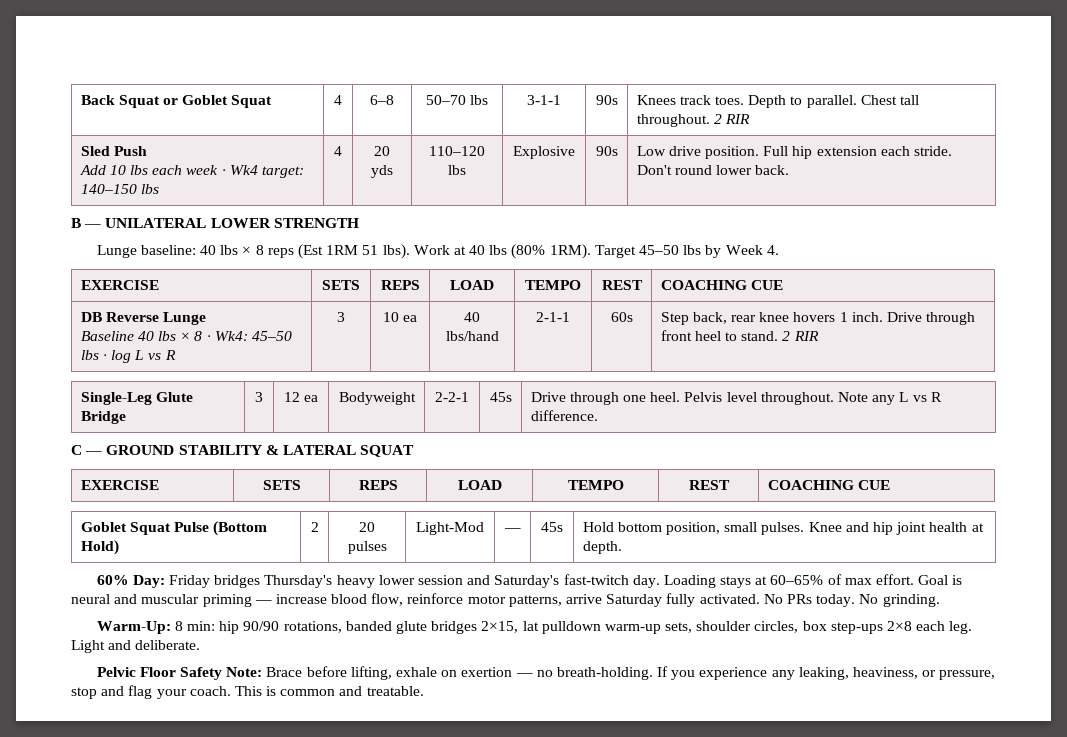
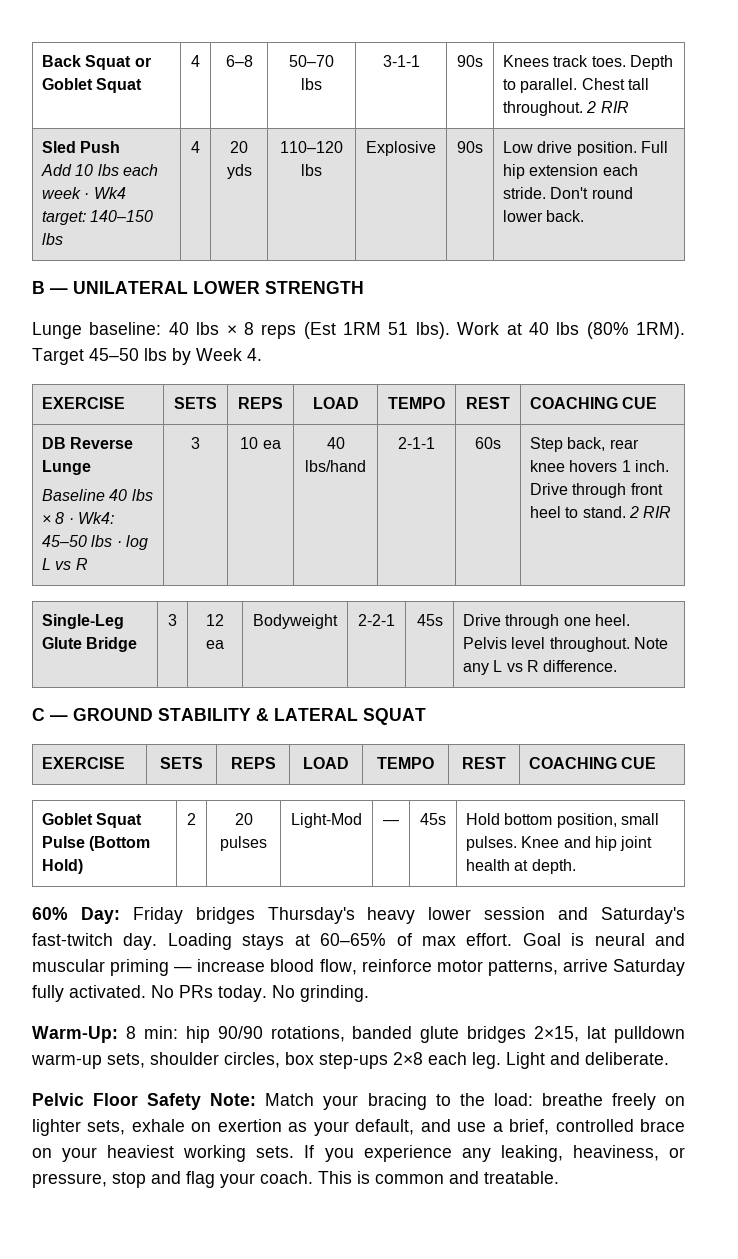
- Pelvic Floor Safety Note: Brace before lifting, exhale on exertion — no breath-holding.
+ Pelvic Floor Safety Note: Match your bracing to the load: breathe freely on lighter sets, exhale on exertion as your default, and use a brief, controlled brace on your heaviest working sets.

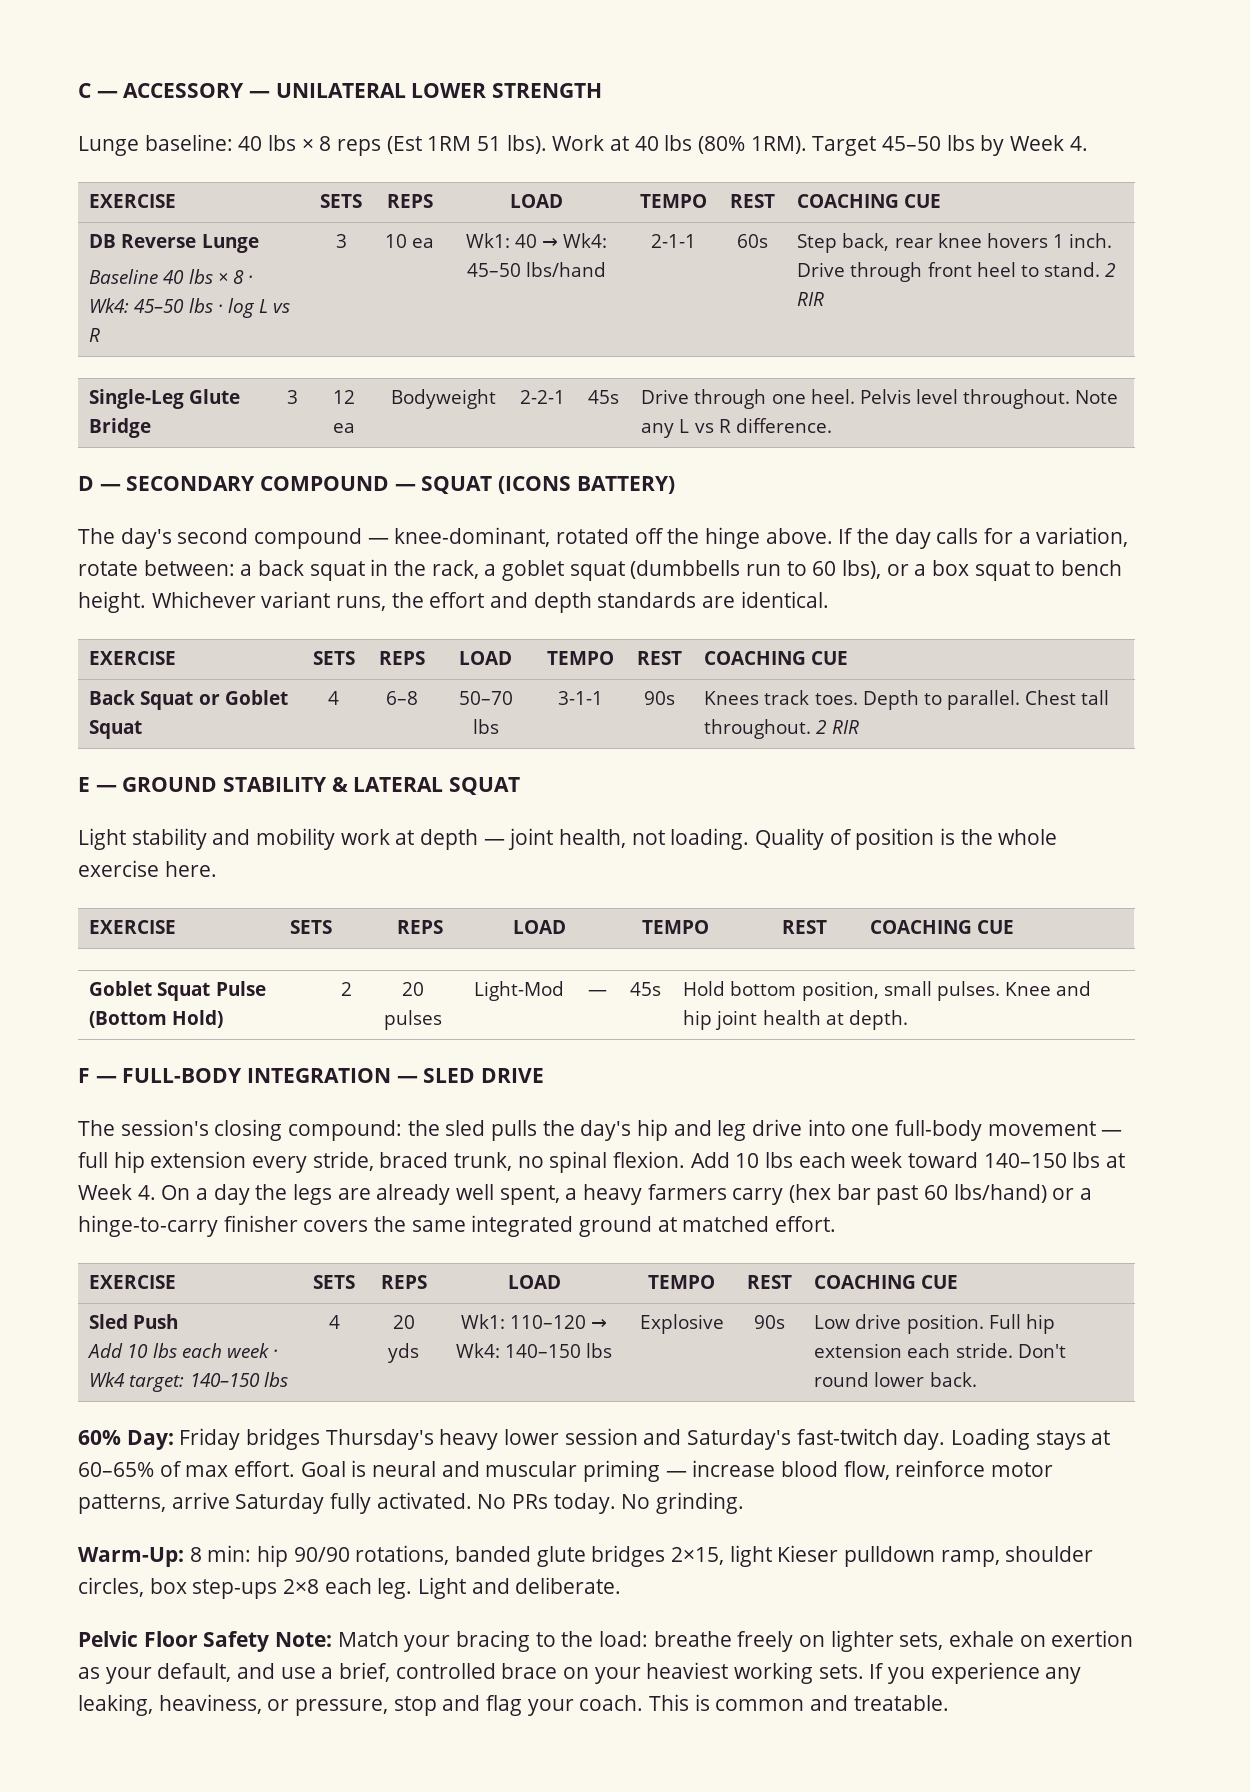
- Back Squat or Goblet Squat | 4 | 6–8 | 50–70 lbs | 3-1-1 | 90s | Knees track toes. Depth to parallel. Chest tall throughout. 2 RIR
- Sled Push
- Add 10 lbs each week · Wk4 target: 140–150 lbs | 4 | 20 yds | 110–120 lbs | Explosive | 90s | Low drive position. Full hip extension each stride. Don't round lower back.
- B — UNILATERAL LOWER STRENGTH
+ C — ACCESSORY — UNILATERAL LOWER STRENGTH
- 40 lbs/hand
+ Wk1: 40 → Wk4: 45–50 lbs/hand
- C — GROUND STABILITY & LATERAL SQUAT
+ D — SECONDARY COMPOUND — SQUAT (ICONS BATTERY)
+ The day's second compound — knee-dominant, rotated off the hinge above. If the day calls for a variation, rotate between: a back squat in the rack, a goblet squat (dumbbells run to 60 lbs), or a box squat to bench height. Whichever variant runs, the effort and depth standards are identical.
+ EXERCISE | SETS | REPS | LOAD | TEMPO | REST | COACHING CUE
+ Back Squat or Goblet Squat | 4 | 6–8 | 50–70 lbs | 3-1-1 | 90s | Knees track toes. Depth to parallel. Chest tall throughout. 2 RIR
+ E — GROUND STABILITY & LATERAL SQUAT
+ Light stability and mobility work at depth — joint health, not loading. Quality of position is the whole exercise here.
+ F — FULL-BODY INTEGRATION — SLED DRIVE
+ The session's closing compound: the sled pulls the day's hip and leg drive into one full-body movement — full hip extension every stride, braced trunk, no spinal flexion. Add 10 lbs each week toward 140–150 lbs at Week 4. On a day the legs are already well spent, a heavy farmers carry (hex bar past 60 lbs/hand) or a hinge-to-carry finisher covers the same integrated ground at matched effort.
+ EXERCISE | SETS | REPS | LOAD | TEMPO | REST | COACHING CUE
+ Sled Push
+ Add 10 lbs each week · Wk4 target: 140–150 lbs | 4 | 20 yds | Wk1: 110–120 → Wk4: 140–150 lbs | Explosive | 90s | Low drive position. Full hip extension each stride. Don't round lower back.
- Warm-Up: 8 min: hip 90/90 rotations, banded glute bridges 2×15, lat pulldown warm-up sets, shoulder circles, box step-ups 2×8 each leg.
+ Warm-Up: 8 min: hip 90/90 rotations, banded glute bridges 2×15, light Kieser pulldown ramp, shoulder circles, box step-ups 2×8 each leg.

